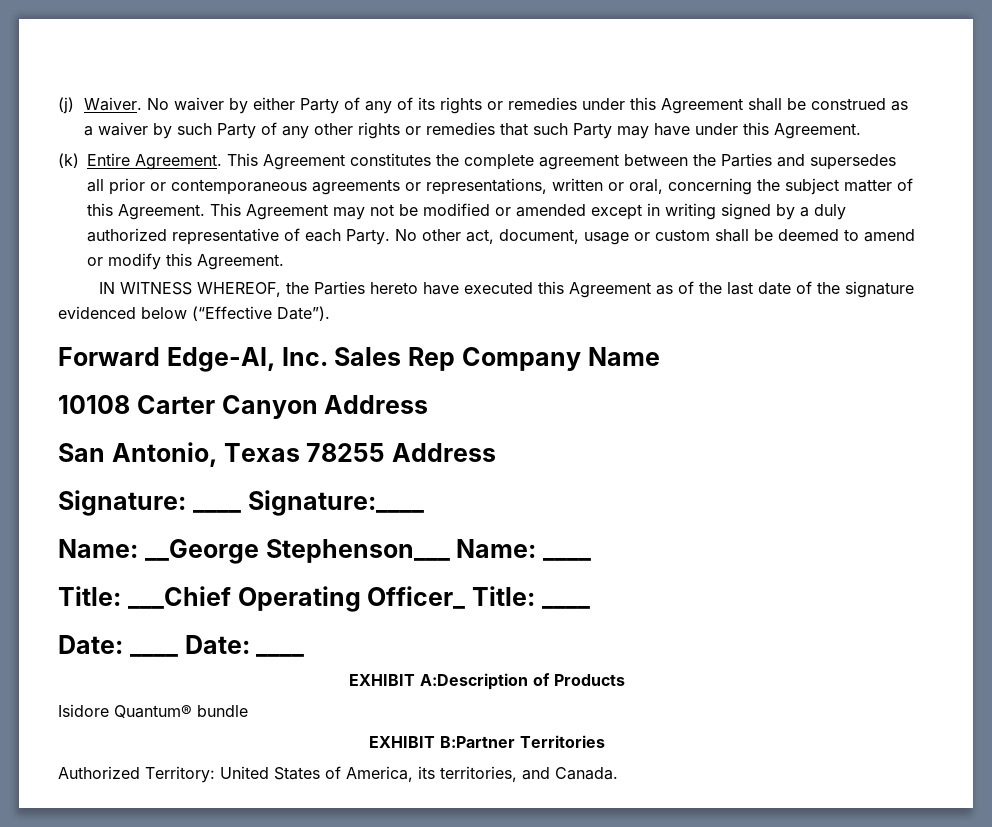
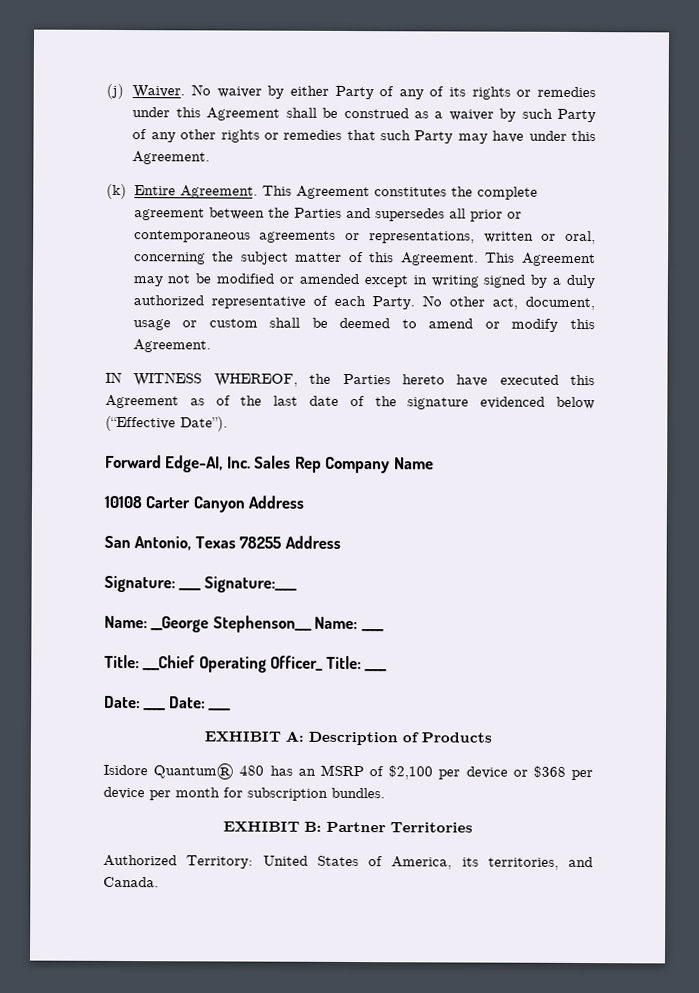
- EXHIBIT A:Description of Products
+ EXHIBIT A: Description of Products
- Isidore Quantum® bundle
- EXHIBIT B:Partner Territories
+ Isidore Quantum® 480 has an MSRP of $2,100 per device or $368 per device per month for subscription bundles.
+ EXHIBIT B: Partner Territories

